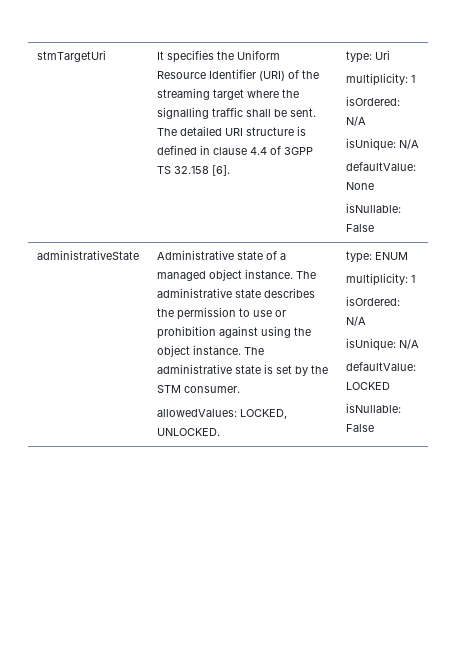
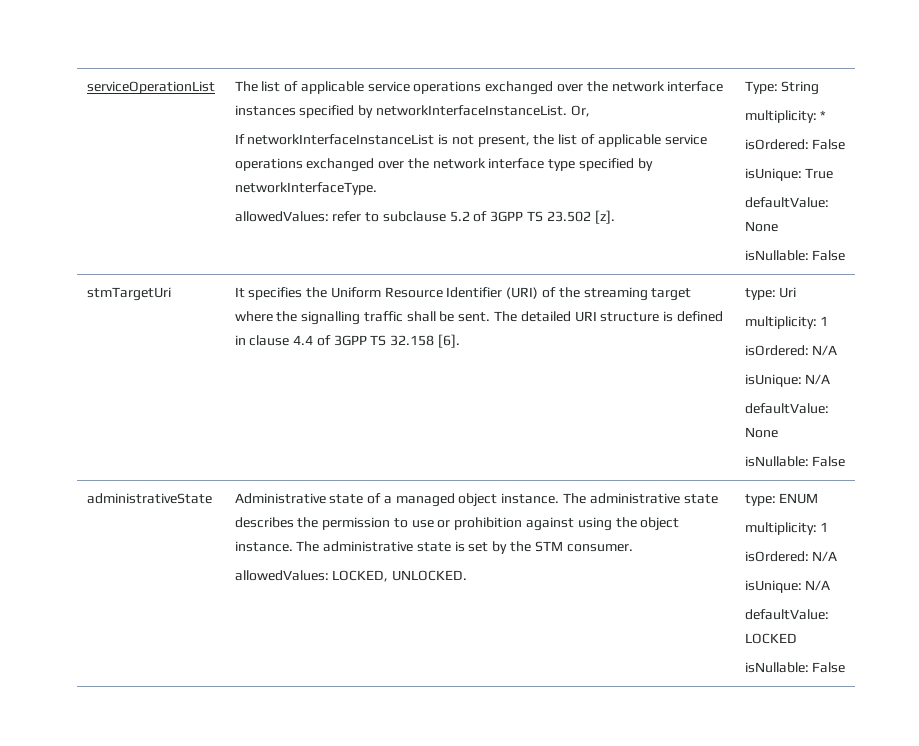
+ serviceOperationList | The list of applicable service operations exchanged over the network interface instances specified by networkInterfaceInstanceList. Or,
+ If networkInterfaceInstanceList is not present, the list of applicable service operations exchanged over the network interface type specified by networkInterfaceType.
+ allowedValues: refer to subclause 5.2 of 3GPP TS 23.502 [z]. | Type: String
+ multiplicity: *
+ isOrdered: False
+ isUnique: True
+ defaultValue: None
+ isNullable: False

